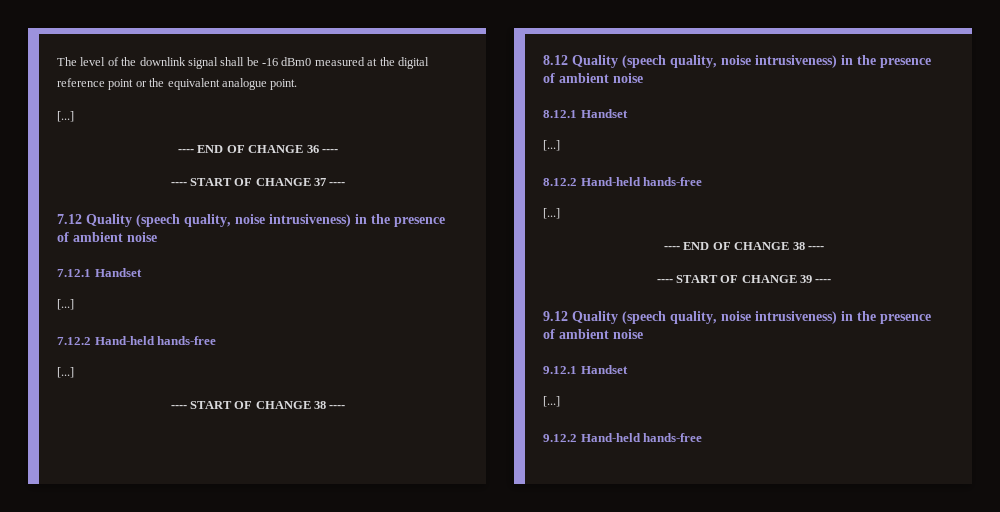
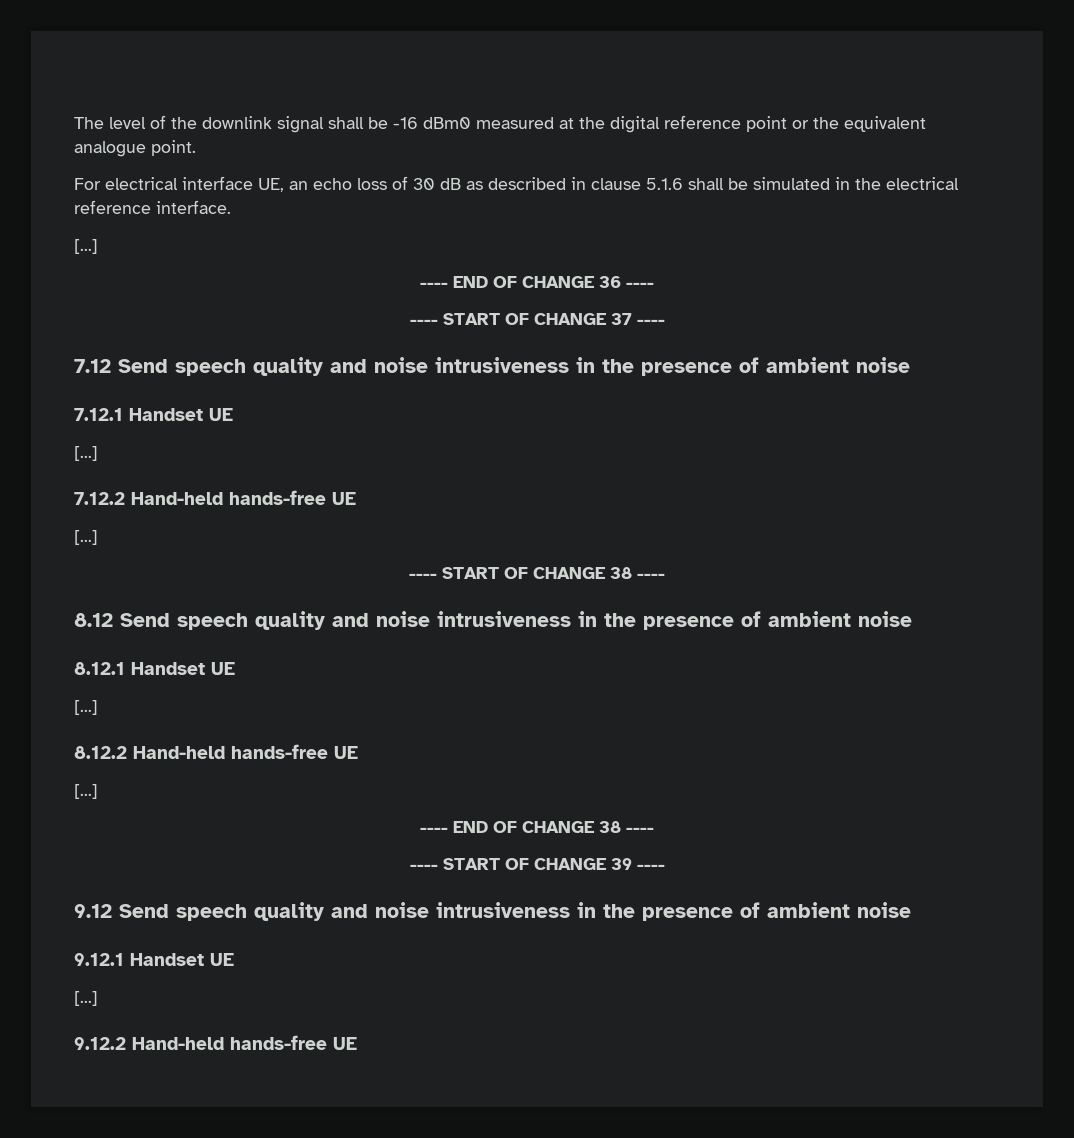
+ For electrical interface UE, an echo loss of 30 dB as described in clause 5.1.6 shall be simulated in the electrical reference interface.
- 7.12 Quality (speech quality, noise intrusiveness) in the presence of ambient noise
+ 7.12 Send speech quality and noise intrusiveness in the presence of ambient noise
- 7.12.1 Handset
+ 7.12.1 Handset UE
- 7.12.2 Hand-held hands-free
+ 7.12.2 Hand-held hands-free UE
- 8.12 Quality (speech quality, noise intrusiveness) in the presence of ambient noise
+ 8.12 Send speech quality and noise intrusiveness in the presence of ambient noise
- 8.12.1 Handset
+ 8.12.1 Handset UE
- 8.12.2 Hand-held hands-free
+ 8.12.2 Hand-held hands-free UE
- 9.12 Quality (speech quality, noise intrusiveness) in the presence of ambient noise
+ 9.12 Send speech quality and noise intrusiveness in the presence of ambient noise
- 9.12.1 Handset
+ 9.12.1 Handset UE
- 9.12.2 Hand-held hands-free
+ 9.12.2 Hand-held hands-free UE

